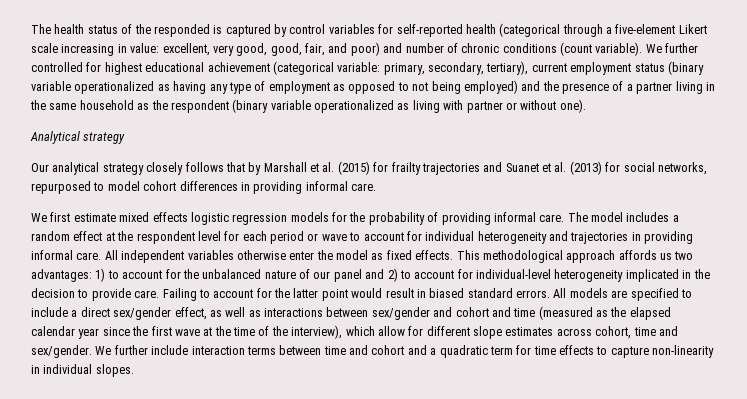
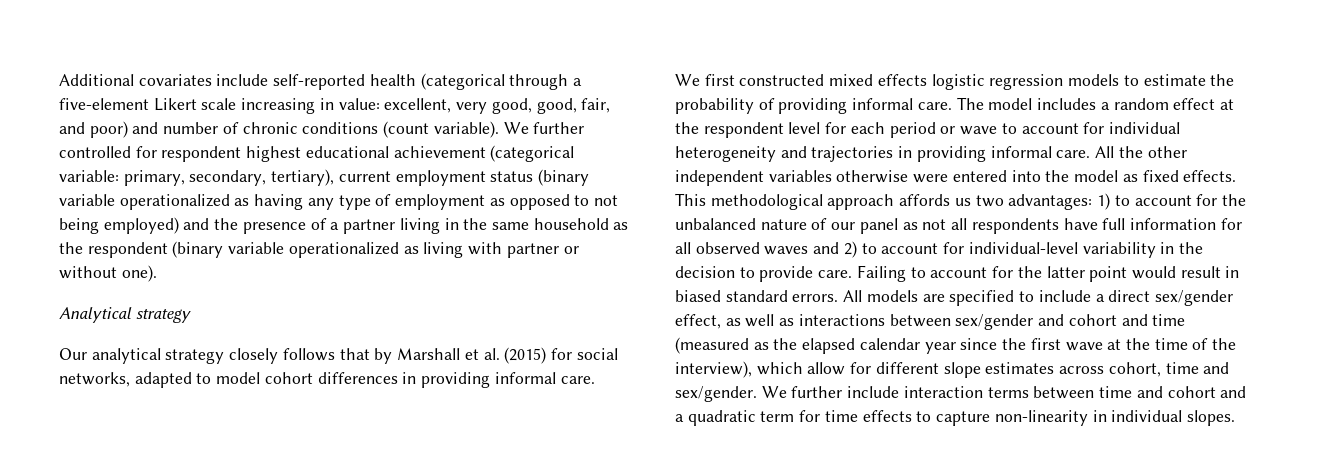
- The health status of the responded is captured by control variables for self-reported health (categorical through a five-element Likert scale increasing in value: excellent, very good, good, fair, and poor) and number of chronic conditions (count variable).
+ Additional covariates include self-reported health (categorical through a five-element Likert scale increasing in value: excellent, very good, good, fair, and poor) and number of chronic conditions (count variable).
- We further controlled for highest educational achievement (categorical variable: primary, secondary, tertiary), current employment status (binary variable operationalized as having any type of employment as opposed to not being employed) and the presence of a partner living in the same household as the respondent (binary variable operationalized as living with partner or without one).
+ We further controlled for respondent highest educational achievement (categorical variable: primary, secondary, tertiary), current employment status (binary variable operationalized as having any type of employment as opposed to not being employed) and the presence of a partner living in the same household as the respondent (binary variable operationalized as living with partner or without one).
- Our analytical strategy closely follows that by Marshall et al. (2015) for frailty trajectories and Suanet et al. (2013) for social networks, repurposed to model cohort differences in providing informal care.
+ Our analytical strategy closely follows that by Marshall et al. (2015) for social networks, adapted to model cohort differences in providing informal care.
- We first estimate mixed effects logistic regression models for the probability of providing informal care.
+ We first constructed mixed effects logistic regression models to estimate the probability of providing informal care.
- All independent variables otherwise enter the model as fixed effects.
+ All the other independent variables otherwise were entered into the model as fixed effects.
- This methodological approach affords us two advantages: 1) to account for the unbalanced nature of our panel and 2) to account for individual-level heterogeneity implicated in the decision to provide care.
+ This methodological approach affords us two advantages: 1) to account for the unbalanced nature of our panel as not all respondents have full information for all observed waves and 2) to account for individual-level variability in the decision to provide care.

